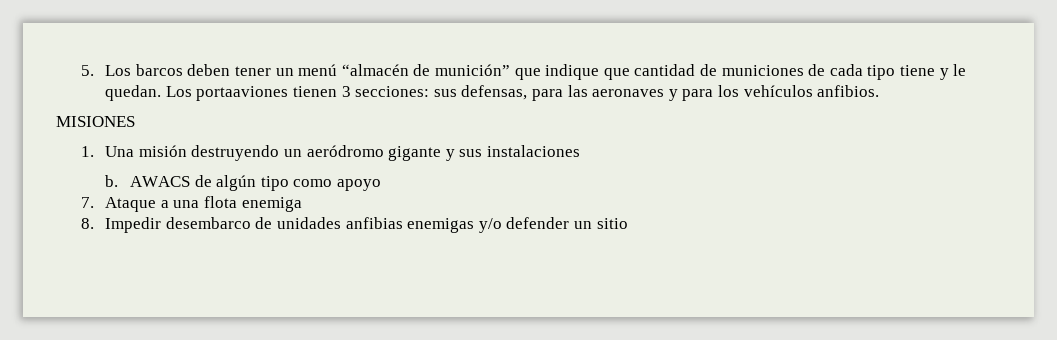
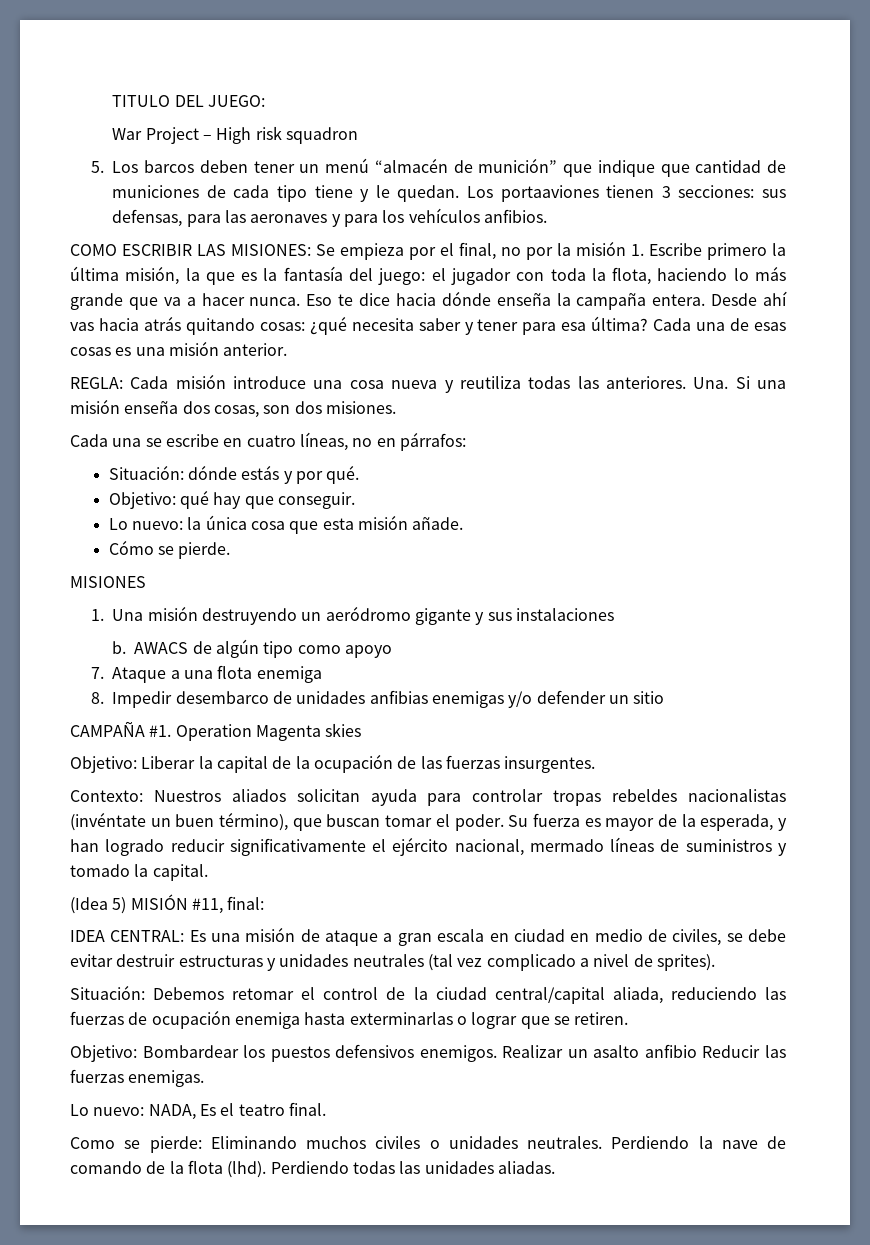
+ TITULO DEL JUEGO:
+ War Project – High risk squadron
+ COMO ESCRIBIR LAS MISIONES: Se empieza por el final, no por la misión 1. Escribe primero la última misión, la que es la fantasía del juego: el jugador con toda la flota, haciendo lo más grande que va a hacer nunca. Eso te dice hacia dónde enseña la campaña entera. Desde ahí vas hacia atrás quitando cosas: ¿qué necesita saber y tener para esa última? Cada una de esas cosas es una misión anterior.
+ REGLA: Cada misión introduce una cosa nueva y reutiliza todas las anteriores. Una. Si una misión enseña dos cosas, son dos misiones.
+ Cada una se escribe en cuatro líneas, no en párrafos:
+ Situación: dónde estás y por qué.
+ Objetivo: qué hay que conseguir.
+ Lo nuevo: la única cosa que esta misión añade.
+ Cómo se pierde.
+ CAMPAÑA #1. Operation Magenta skies
+ Objetivo: Liberar la capital de la ocupación de las fuerzas insurgentes.
+ Contexto: Nuestros aliados solicitan ayuda para controlar tropas rebeldes nacionalistas (invéntate un buen término), que buscan tomar el poder. Su fuerza es mayor de la esperada, y han logrado reducir significativamente el ejército nacional, mermado líneas de suministros y tomado la capital.
+ (Idea 5) MISIÓN #11, final:
+ IDEA CENTRAL: Es una misión de ataque a gran escala en ciudad en medio de civiles, se debe evitar destruir estructuras y unidades neutrales (tal vez complicado a nivel de sprites).
+ Situación: Debemos retomar el control de la ciudad central/capital aliada, reduciendo las fuerzas de ocupación enemiga hasta exterminarlas o lograr que se retiren.
+ Objetivo: Bombardear los puestos defensivos enemigos. Realizar un asalto anfibio Reducir las fuerzas enemigas.
+ Lo nuevo: NADA, Es el teatro final.
+ Como se pierde: Eliminando muchos civiles o unidades neutrales. Perdiendo la nave de comando de la flota (lhd). Perdiendo todas las unidades aliadas.

